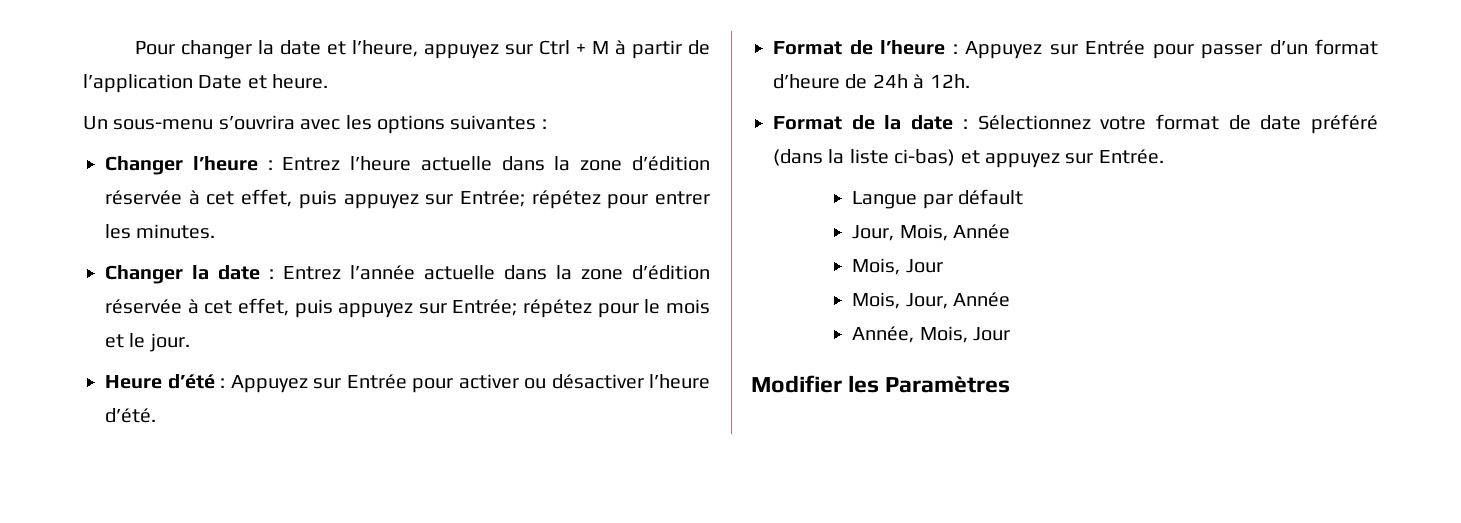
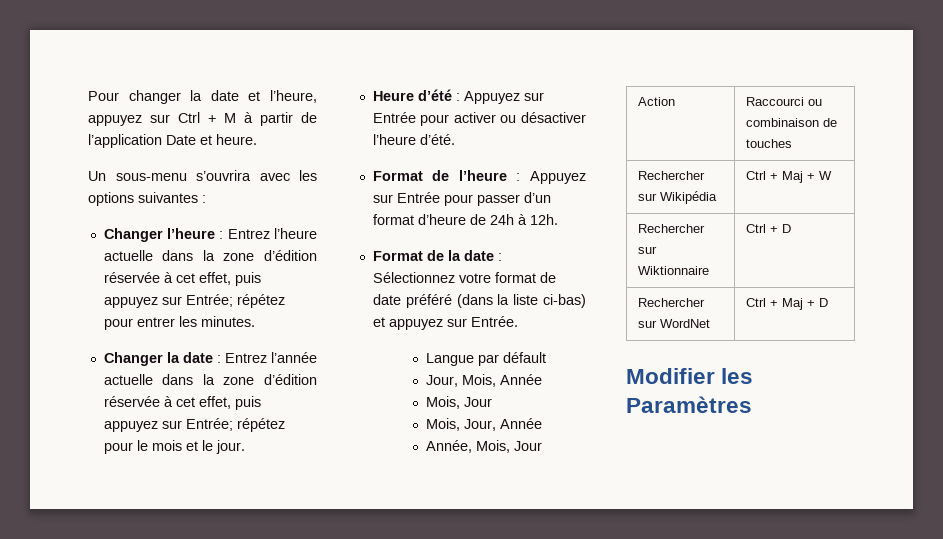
+ Action | Raccourci ou combinaison de touches
+ Rechercher sur Wikipédia | Ctrl + Maj + W
+ Rechercher sur Wiktionnaire | Ctrl + D
+ Rechercher sur WordNet | Ctrl + Maj + D

